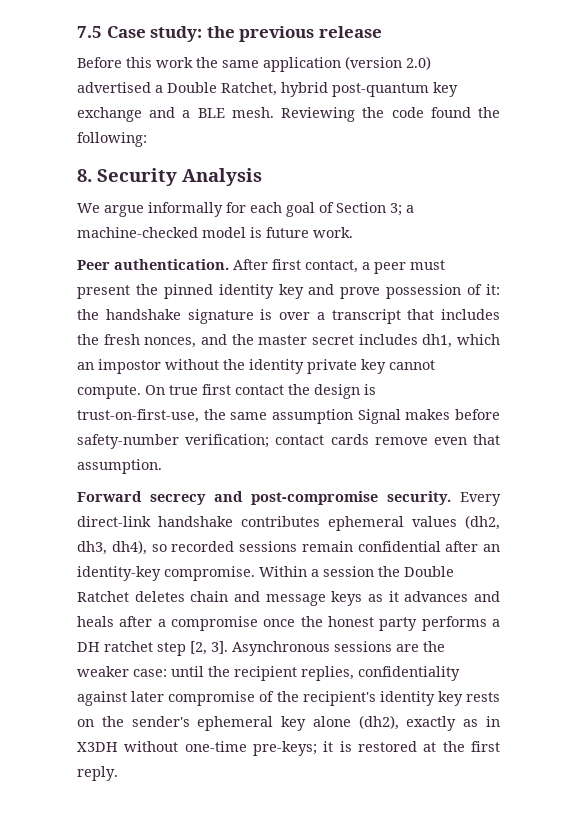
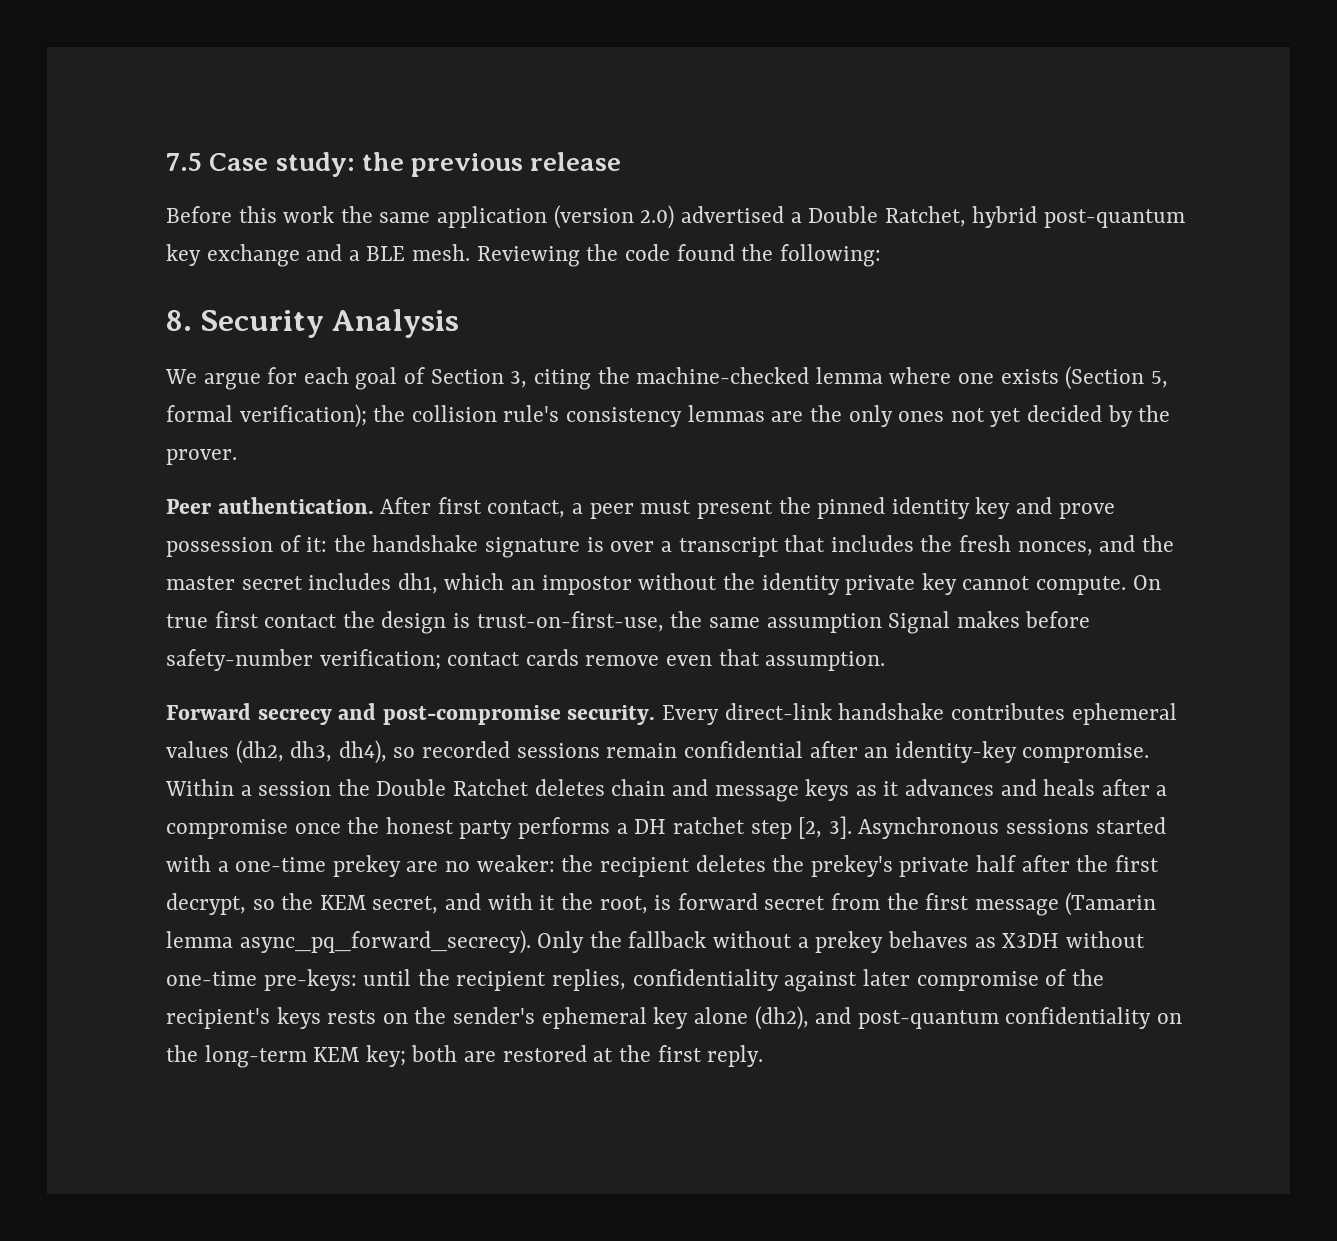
- We argue informally for each goal of Section 3; a machine-checked model is future work.
+ We argue for each goal of Section 3, citing the machine-checked lemma where one exists (Section 5, formal verification); the collision rule's consistency lemmas are the only ones not yet decided by the prover.
- Asynchronous sessions are the weaker case: until the recipient replies, confidentiality against later compromise of the recipient's identity key rests on the sender's ephemeral key alone (dh2), exactly as in X3DH without one-time pre-keys; it is restored at the first reply.
+ Asynchronous sessions started with a one-time prekey are no weaker: the recipient deletes the prekey's private half after the first decrypt, so the KEM secret, and with it the root, is forward secret from the first message (Tamarin lemma async_pq_forward_secrecy). Only the fallback without a prekey behaves as X3DH without one-time pre-keys: until the recipient replies, confidentiality against later compromise of the recipient's keys rests on the sender's ephemeral key alone (dh2), and post-quantum confidentiality on the long-term KEM key; both are restored at the first reply.

